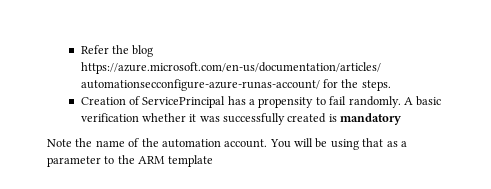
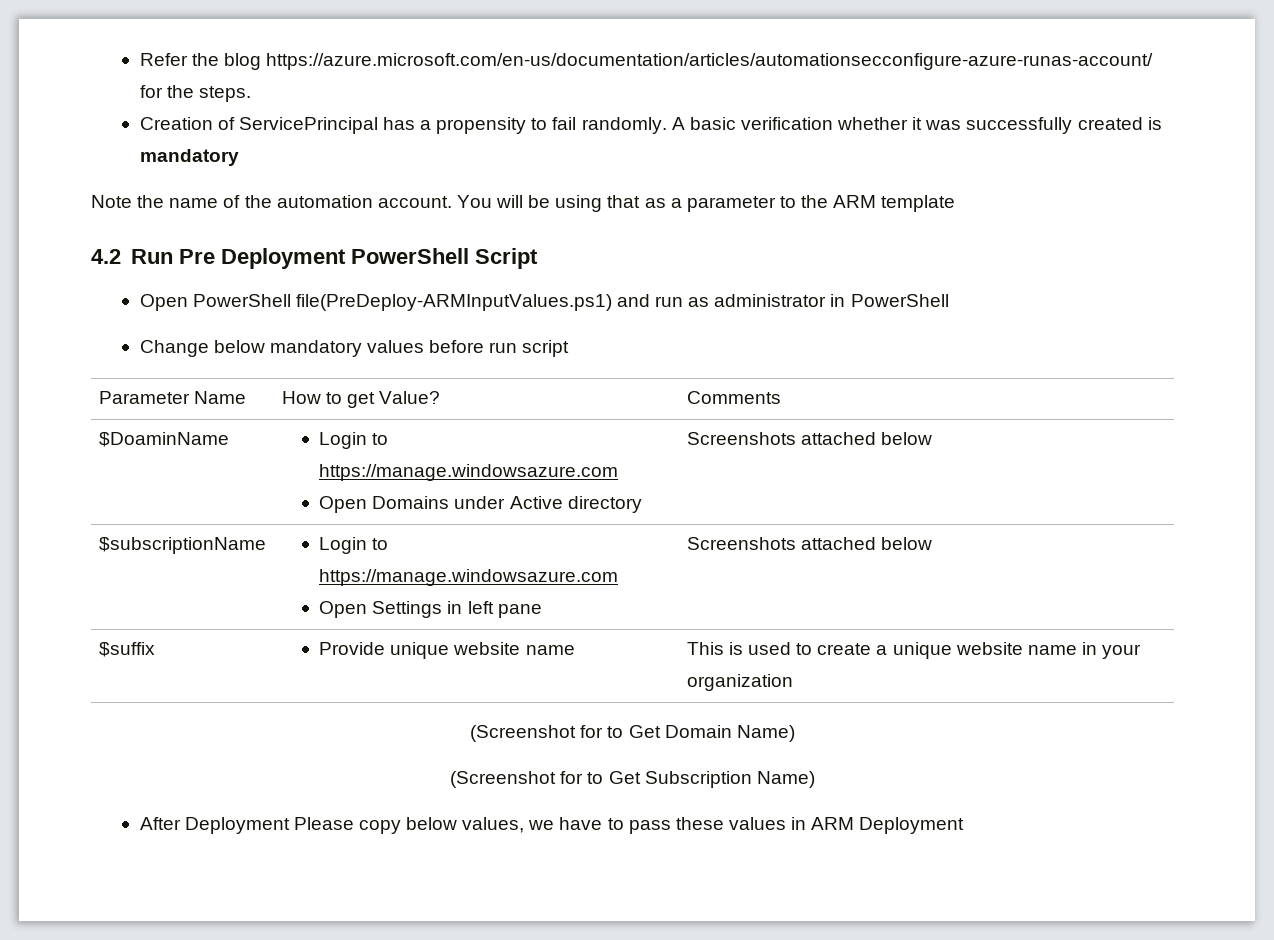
+ 4.2 Run Pre Deployment PowerShell Script
+ Open PowerShell file(PreDeploy-ARMInputValues.ps1) and run as administrator in PowerShell
+ Change below mandatory values before run script
+ Parameter Name | How to get Value? | Comments
+ $DoaminName | Login to https://manage.windowsazure.com
+ Open Domains under Active directory | Screenshots attached below
+ $subscriptionName | Login to https://manage.windowsazure.com
+ Open Settings in left pane | Screenshots attached below
+ $suffix | Provide unique website name | This is used to create a unique website name in your organization
+ (Screenshot for to Get Domain Name)
+ (Screenshot for to Get Subscription Name)
+ After Deployment Please copy below values, we have to pass these values in ARM Deployment

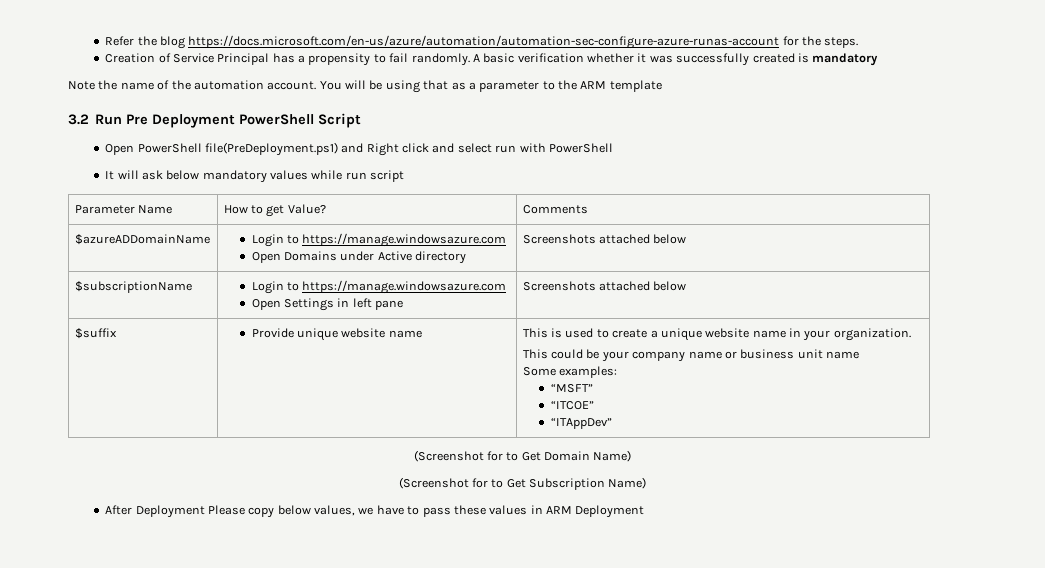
- Refer the blog https://azure.microsoft.com/en-us/documentation/articles/automationsecconfigure-azure-runas-account/ for the steps.
+ Refer the blog https://docs.microsoft.com/en-us/azure/automation/automation-sec-configure-azure-runas-account for the steps.
- Creation of ServicePrincipal has a propensity to fail randomly.
+ Creation of Service Principal has a propensity to fail randomly.
- 4.2 Run Pre Deployment PowerShell Script
+ 3.2 Run Pre Deployment PowerShell Script
- Open PowerShell file(PreDeploy-ARMInputValues.ps1) and run as administrator in PowerShell
- Change below mandatory values before run script
+ Open PowerShell file(PreDeployment.ps1) and Right click and select run with PowerShell
+ It will ask below mandatory values while run script
- $DoaminName | Login to https://manage.windowsazure.com
+ $azureADDomainName | Login to https://manage.windowsazure.com
- $suffix | Provide unique website name | This is used to create a unique website name in your organization
+ $suffix | Provide unique website name | This is used to create a unique website name in your organization.
+ This could be your company name or business unit name
+ Some examples:
+ “MSFT”
+ “ITCOE”
+ “ITAppDev”

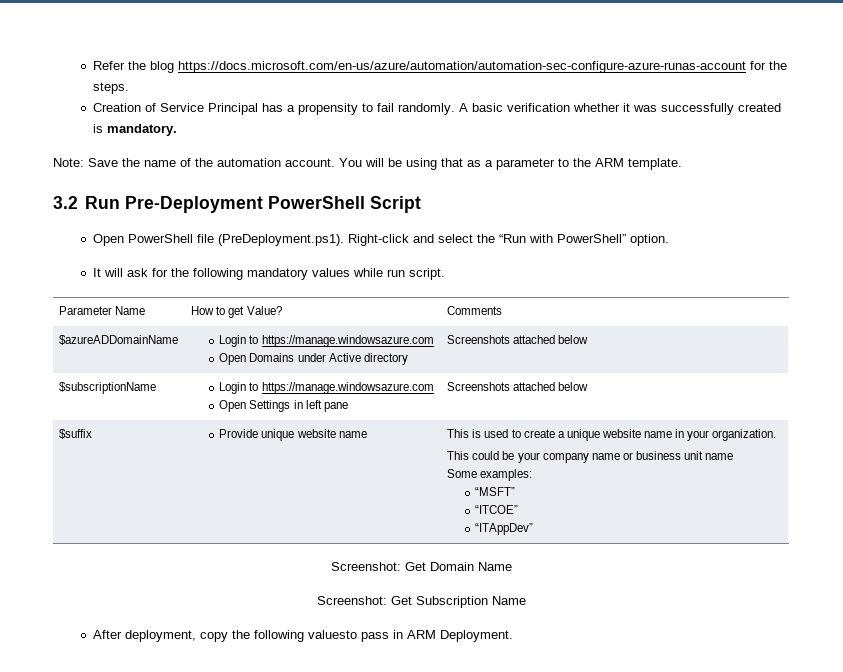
- A basic verification whether it was successfully created is mandatory
- Note the name of the automation account.
+ A basic verification whether it was successfully created is mandatory.
+ Note: Save the name of the automation account.
- You will be using that as a parameter to the ARM template
+ You will be using that as a parameter to the ARM template.
- 3.2 Run Pre Deployment PowerShell Script
+ 3.2 Run Pre-Deployment PowerShell Script
- Open PowerShell file(PreDeployment.ps1) and Right click and select run with PowerShell
+ Open PowerShell file (PreDeployment.ps1). Right-click and select the “Run with PowerShell” option.
- It will ask below mandatory values while run script
+ It will ask for the following mandatory values while run script.
- (Screenshot for to Get Domain Name)
- (Screenshot for to Get Subscription Name)
+ Screenshot: Get Domain Name
+ Screenshot: Get Subscription Name
- After Deployment Please copy below values, we have to pass these values in ARM Deployment
+ After deployment, copy the following valuesto pass in ARM Deployment.

